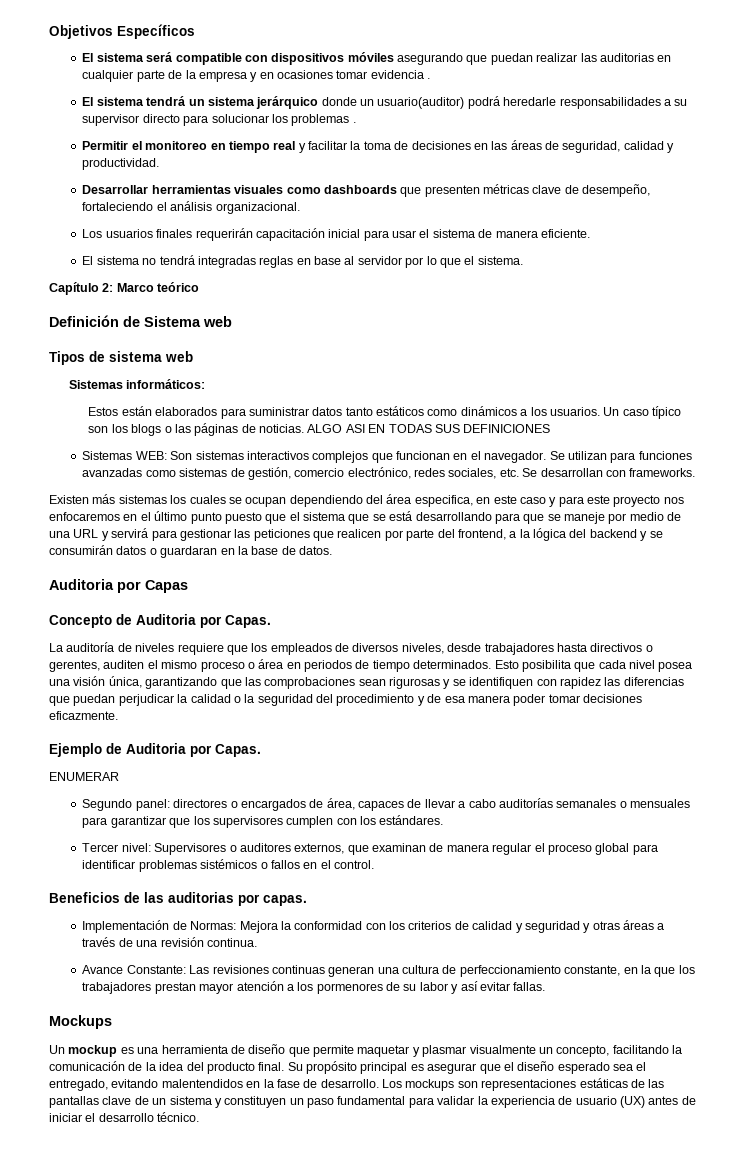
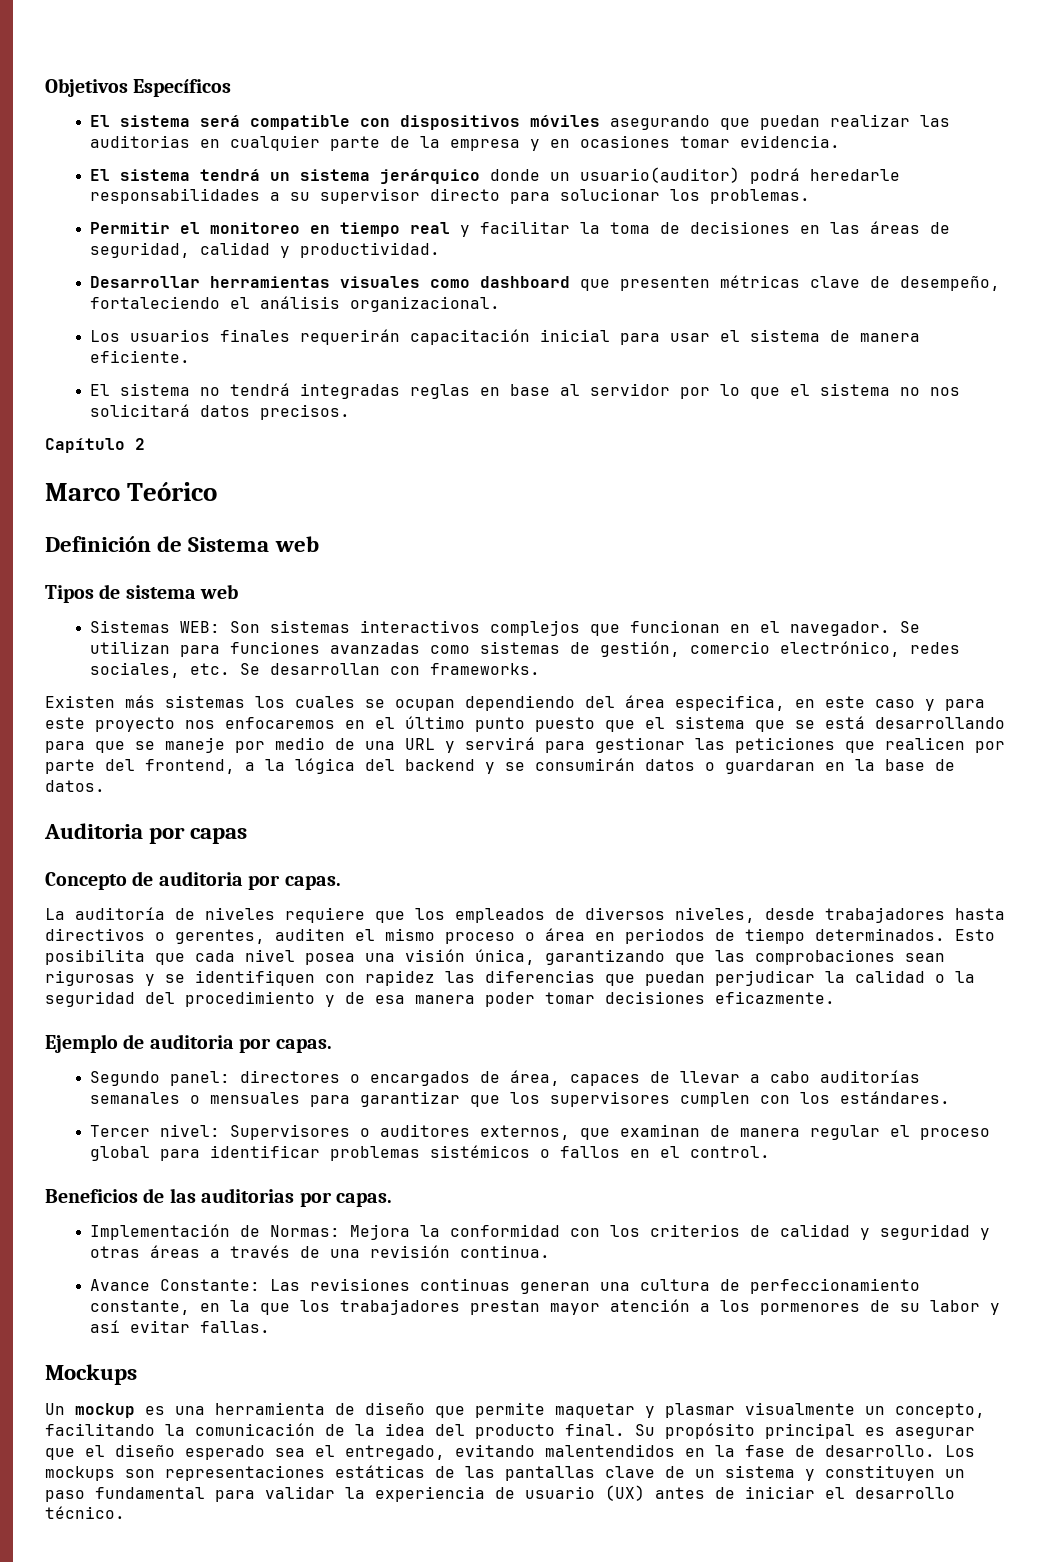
- El sistema será compatible con dispositivos móviles asegurando que puedan realizar las auditorias en cualquier parte de la empresa y en ocasiones tomar evidencia .
+ El sistema será compatible con dispositivos móviles asegurando que puedan realizar las auditorias en cualquier parte de la empresa y en ocasiones tomar evidencia.
- El sistema tendrá un sistema jerárquico donde un usuario(auditor) podrá heredarle responsabilidades a su supervisor directo para solucionar los problemas .
+ El sistema tendrá un sistema jerárquico donde un usuario(auditor) podrá heredarle responsabilidades a su supervisor directo para solucionar los problemas.
- Desarrollar herramientas visuales como dashboards que presenten métricas clave de desempeño, fortaleciendo el análisis organizacional.
+ Desarrollar herramientas visuales como dashboard que presenten métricas clave de desempeño, fortaleciendo el análisis organizacional.
- El sistema no tendrá integradas reglas en base al servidor por lo que el sistema.
- Capítulo 2: Marco teórico
+ El sistema no tendrá integradas reglas en base al servidor por lo que el sistema no nos solicitará datos precisos.
+ Capítulo 2
+ Marco Teórico
- Sistemas informáticos:
- Estos están elaborados para suministrar datos tanto estáticos como dinámicos a los usuarios. Un caso típico son los blogs o las páginas de noticias. ALGO ASI EN TODAS SUS DEFINICIONES
- Auditoria por Capas
+ Auditoria por capas
- Concepto de Auditoria por Capas.
+ Concepto de auditoria por capas.
- Ejemplo de Auditoria por Capas.
- ENUMERAR
+ Ejemplo de auditoria por capas.

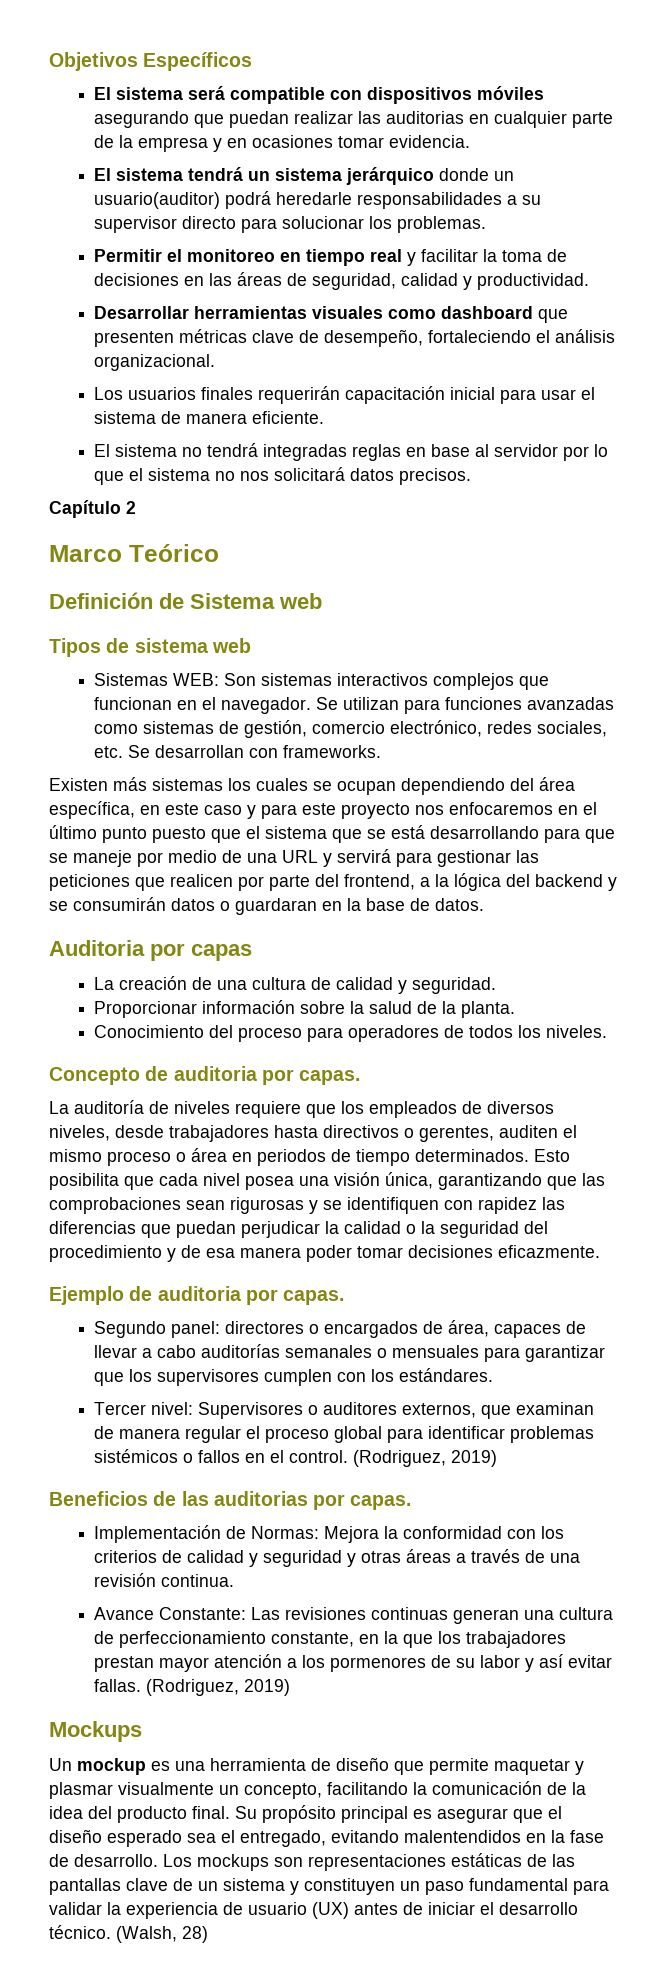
- Existen más sistemas los cuales se ocupan dependiendo del área especifica, en este caso y para este proyecto nos enfocaremos en el último punto puesto que el sistema que se está desarrollando para que se maneje por medio de una URL y servirá para gestionar las peticiones que realicen por parte del frontend, a la lógica del backend y se consumirán datos o guardaran en la base de datos.
+ Existen más sistemas los cuales se ocupan dependiendo del área específica, en este caso y para este proyecto nos enfocaremos en el último punto puesto que el sistema que se está desarrollando para que se maneje por medio de una URL y servirá para gestionar las peticiones que realicen por parte del frontend, a la lógica del backend y se consumirán datos o guardaran en la base de datos.
+ La creación de una cultura de calidad y seguridad.
+ Proporcionar información sobre la salud de la planta.
+ Conocimiento del proceso para operadores de todos los niveles.
- Tercer nivel: Supervisores o auditores externos, que examinan de manera regular el proceso global para identificar problemas sistémicos o fallos en el control.
+ Tercer nivel: Supervisores o auditores externos, que examinan de manera regular el proceso global para identificar problemas sistémicos o fallos en el control. (Rodriguez, 2019)
- Avance Constante: Las revisiones continuas generan una cultura de perfeccionamiento constante, en la que los trabajadores prestan mayor atención a los pormenores de su labor y así evitar fallas.
+ Avance Constante: Las revisiones continuas generan una cultura de perfeccionamiento constante, en la que los trabajadores prestan mayor atención a los pormenores de su labor y así evitar fallas. (Rodriguez, 2019)
+ (Walsh, 28)

